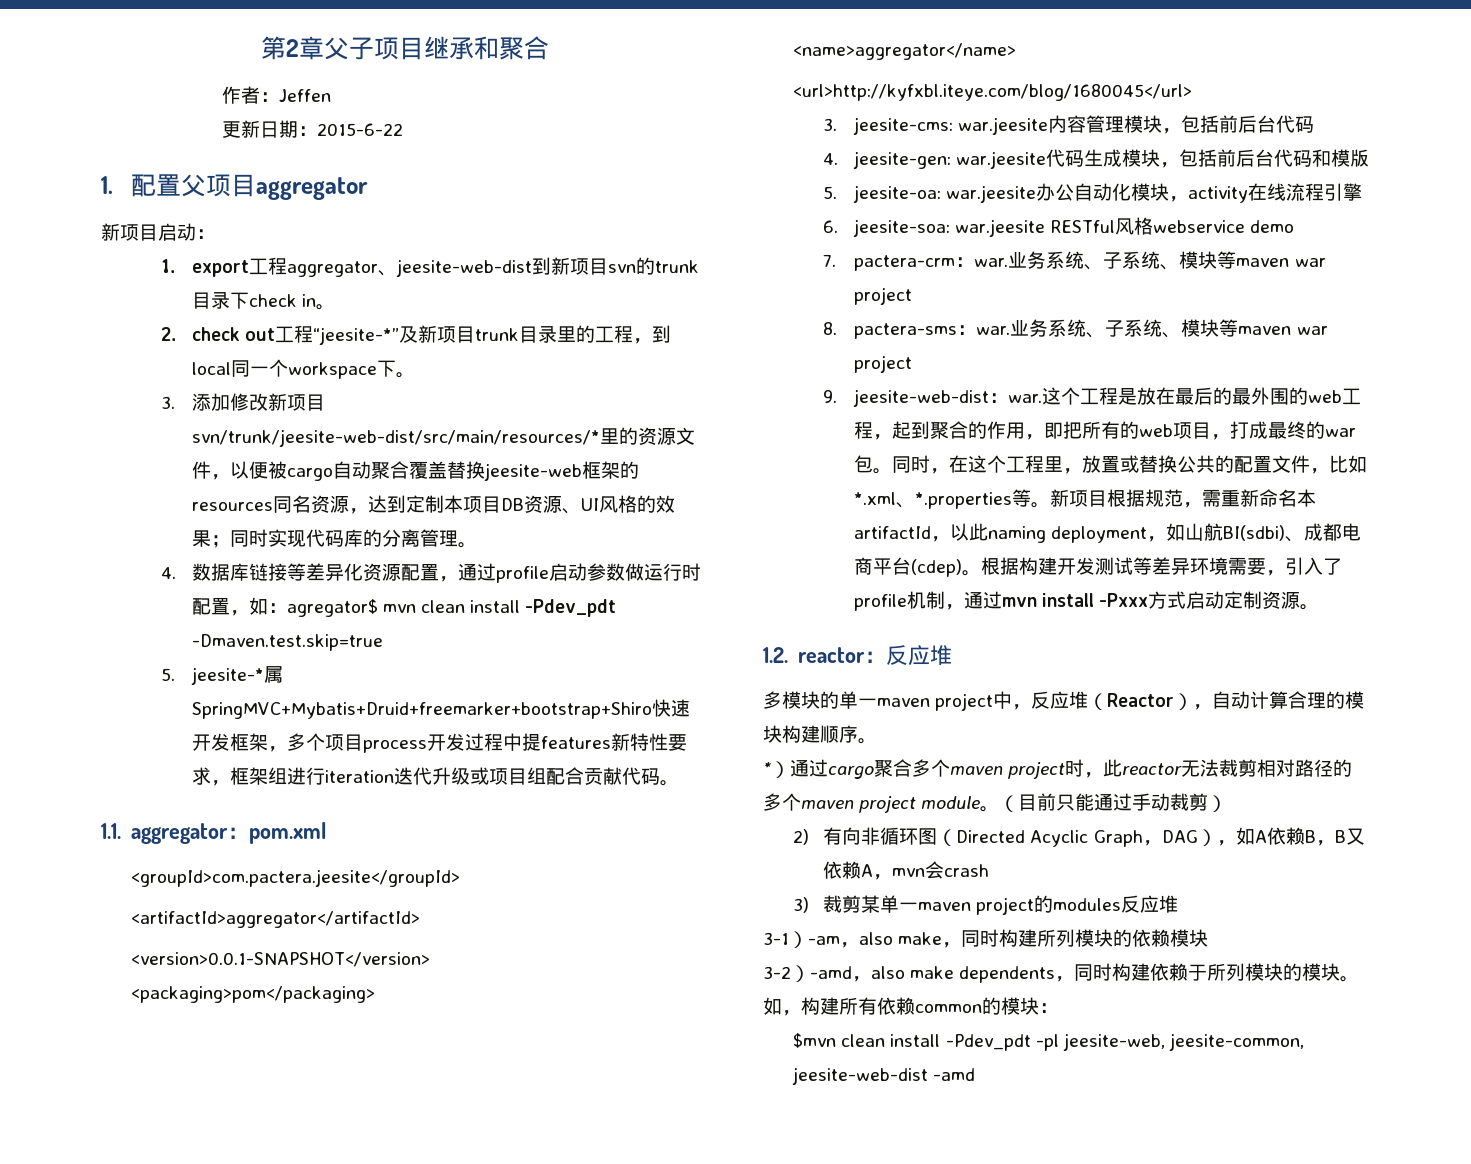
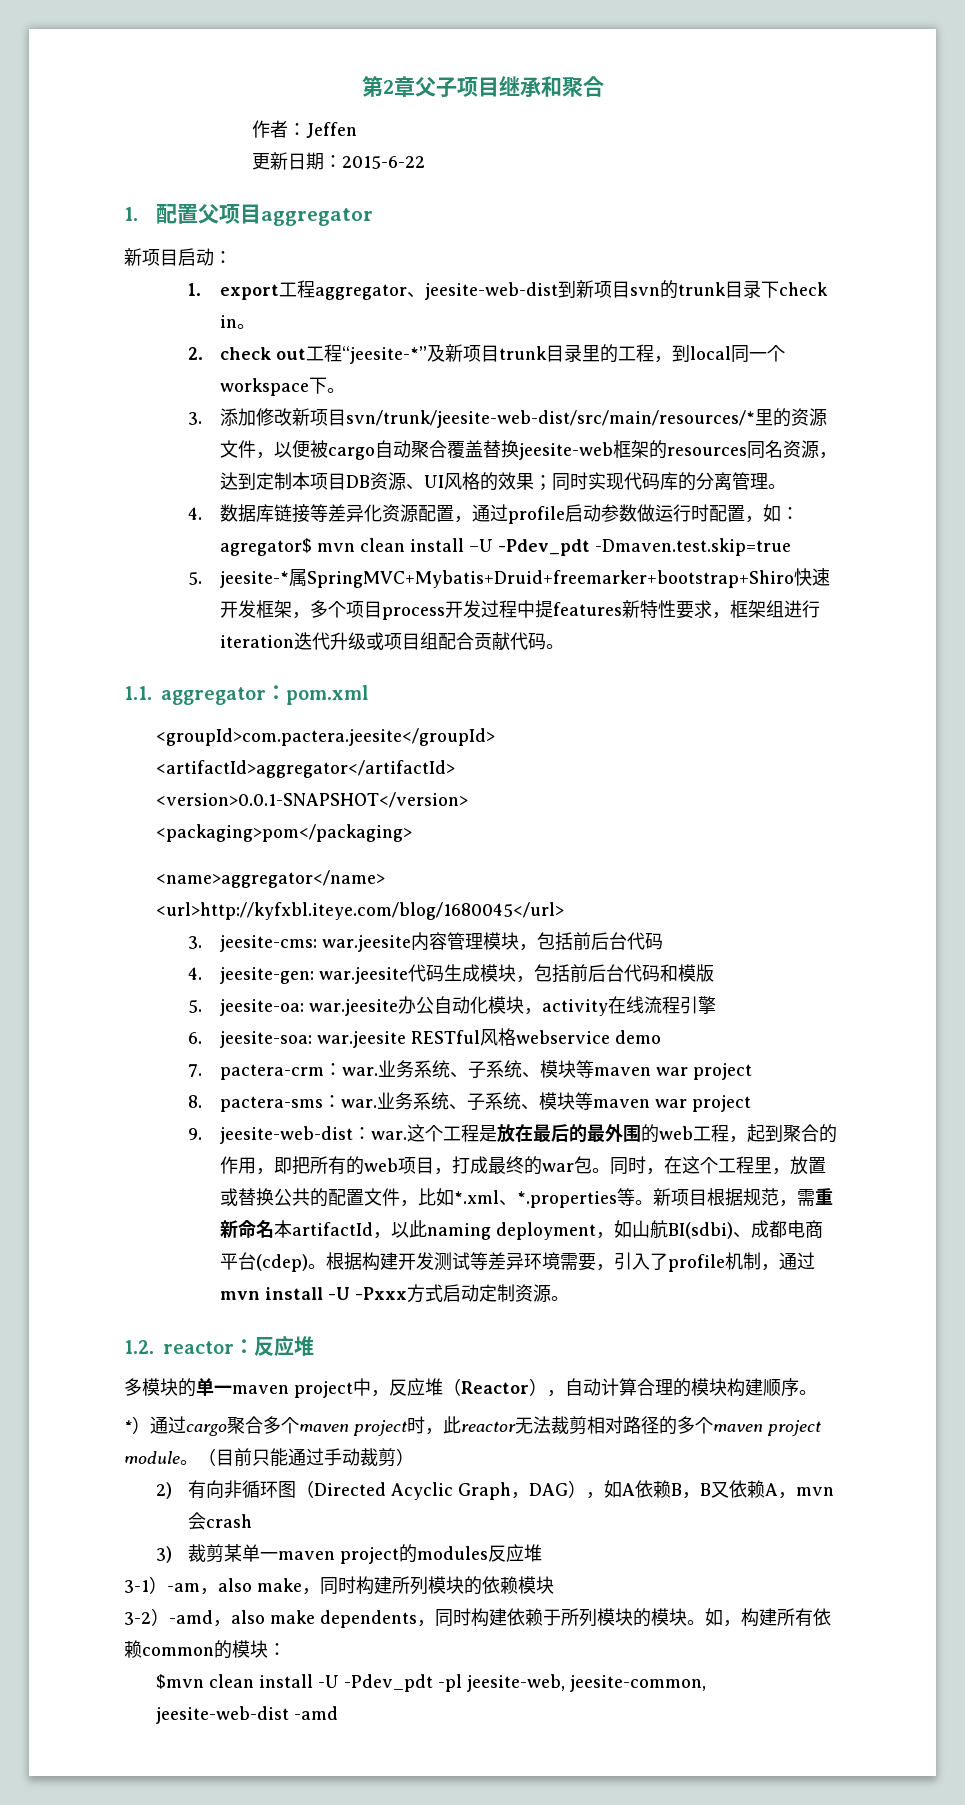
- 4.数据库链接等差异化资源配置，通过profile启动参数做运行时配置，如：agregator$ mvn clean install -Pdev_pdt -Dmaven.test.skip=true
+ 4.数据库链接等差异化资源配置，通过profile启动参数做运行时配置，如：agregator$ mvn clean install –U -Pdev_pdt -Dmaven.test.skip=true
- 根据构建开发测试等差异环境需要，引入了profile机制，通过mvn install -Pxxx方式启动定制资源。
+ 根据构建开发测试等差异环境需要，引入了profile机制，通过mvn install -U -Pxxx方式启动定制资源。
- $mvn clean install -Pdev_pdt -pl jeesite-web, jeesite-common, jeesite-web-dist -amd
+ $mvn clean install -U -Pdev_pdt -pl jeesite-web, jeesite-common, jeesite-web-dist -amd

